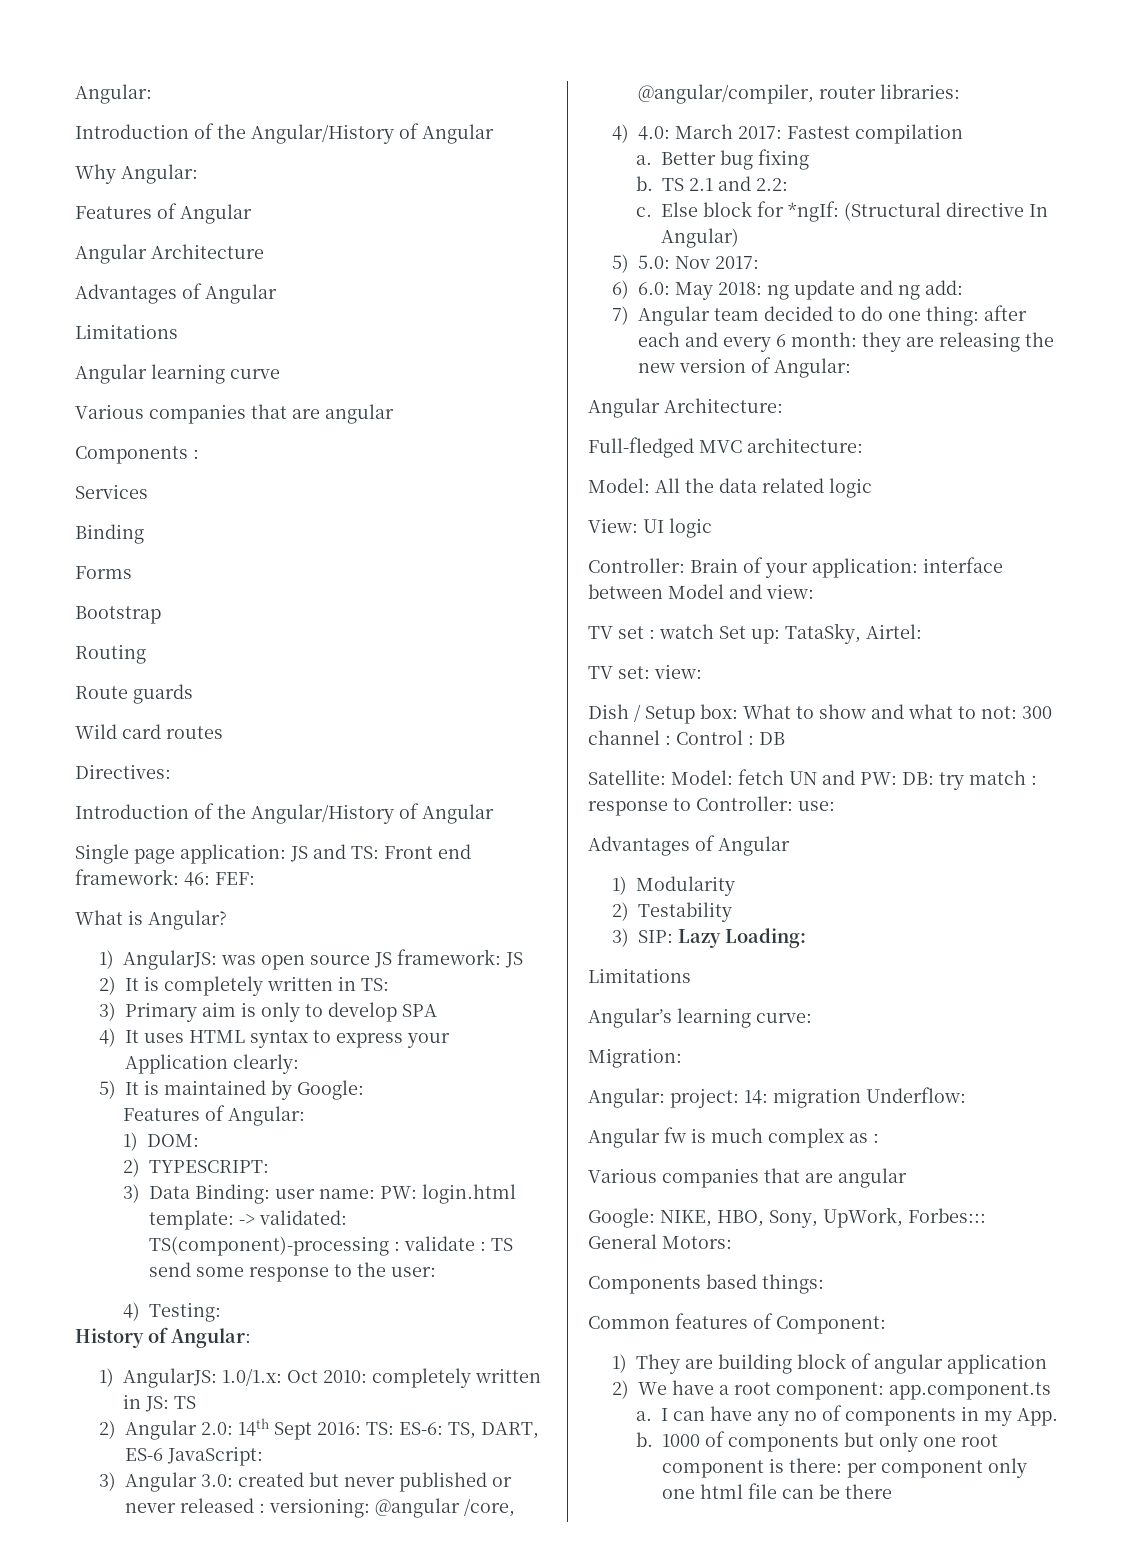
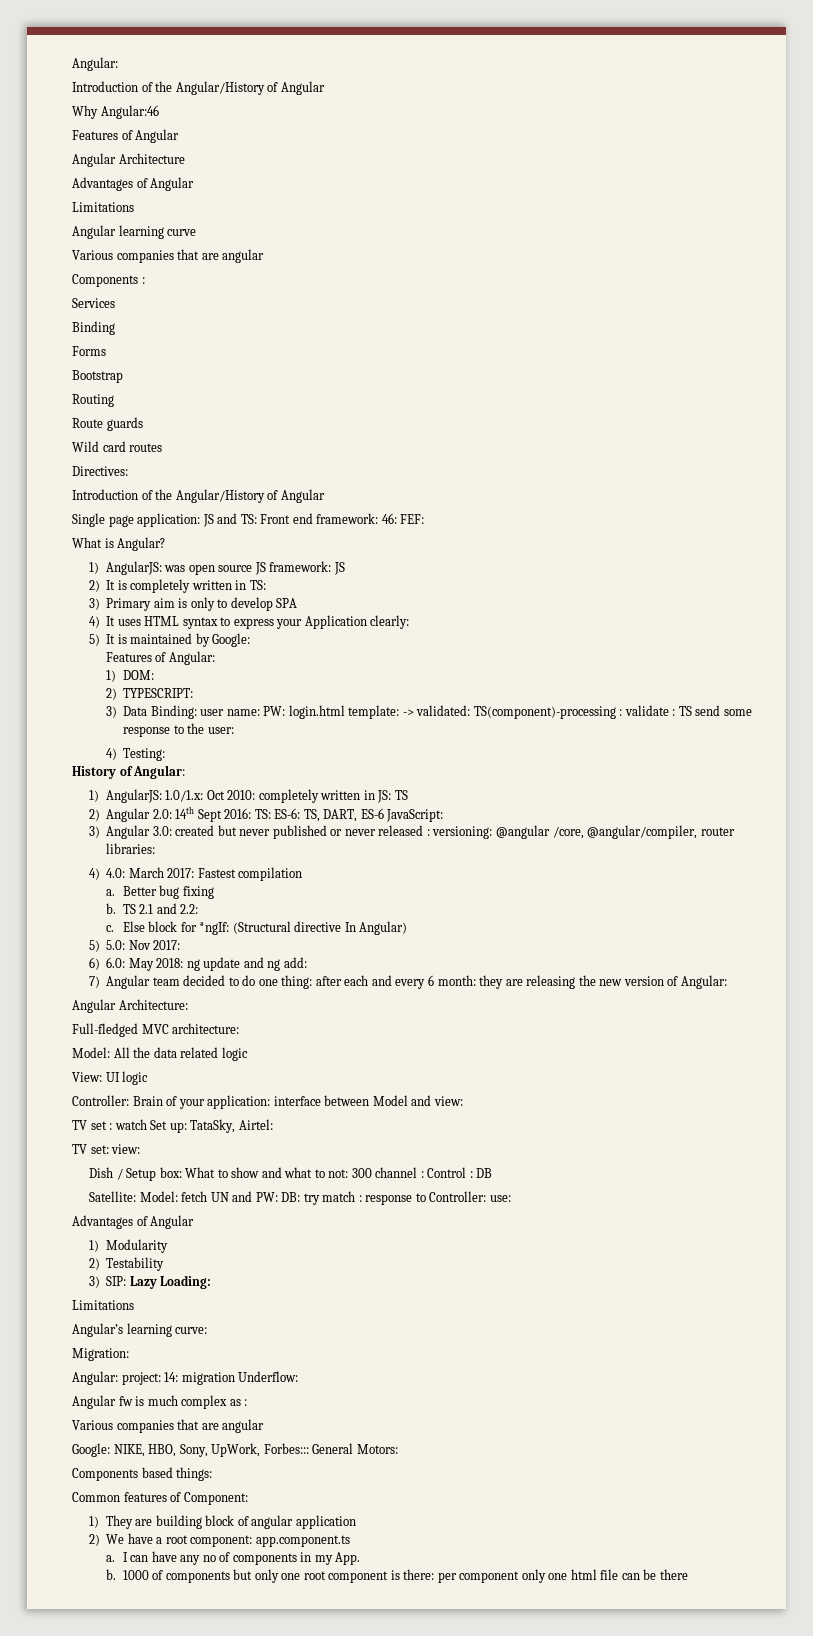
- Why Angular:
+ Why Angular:46

